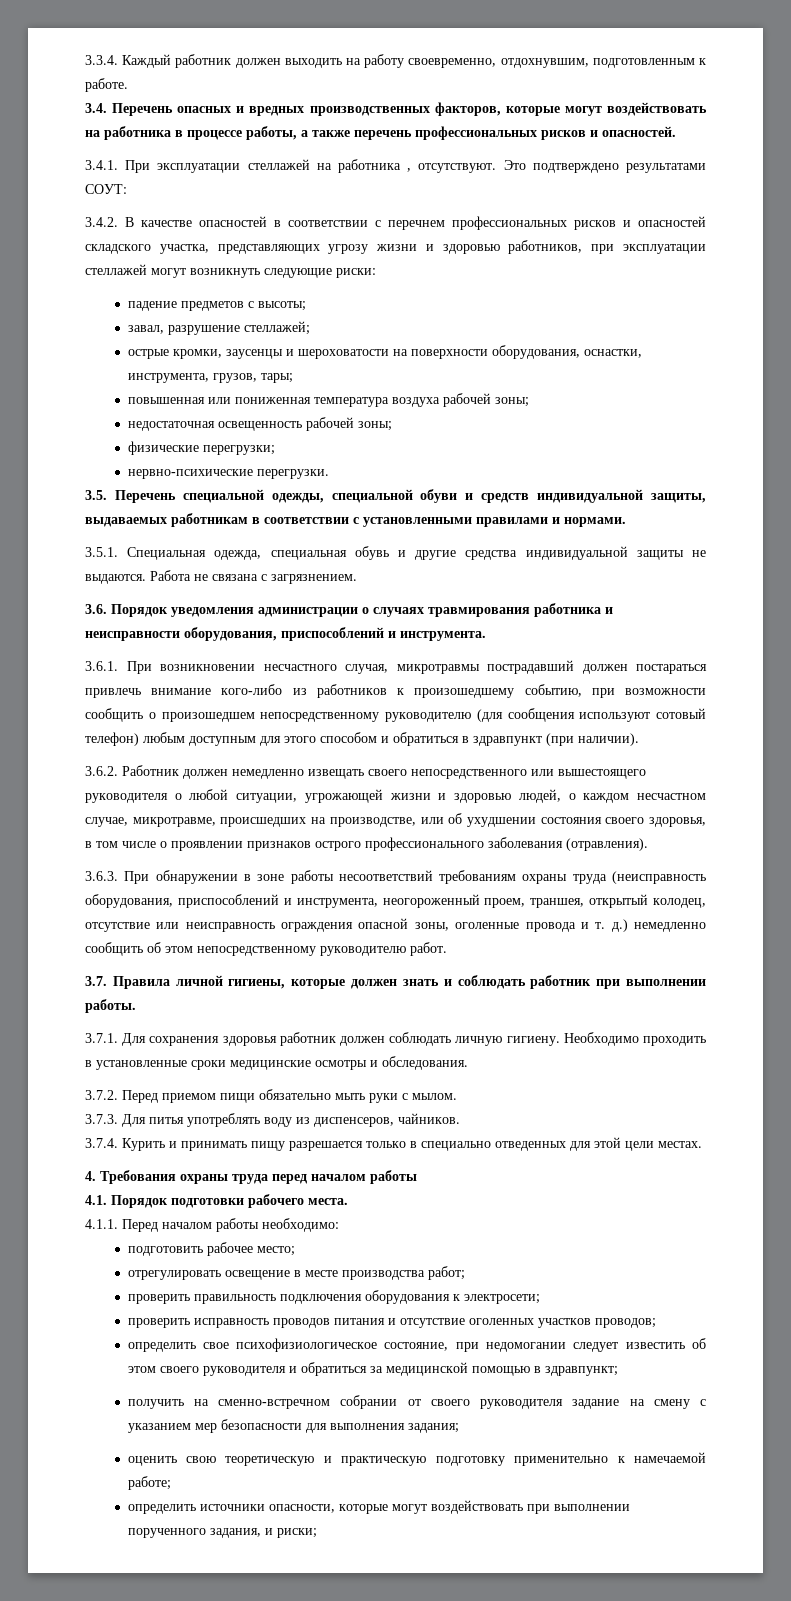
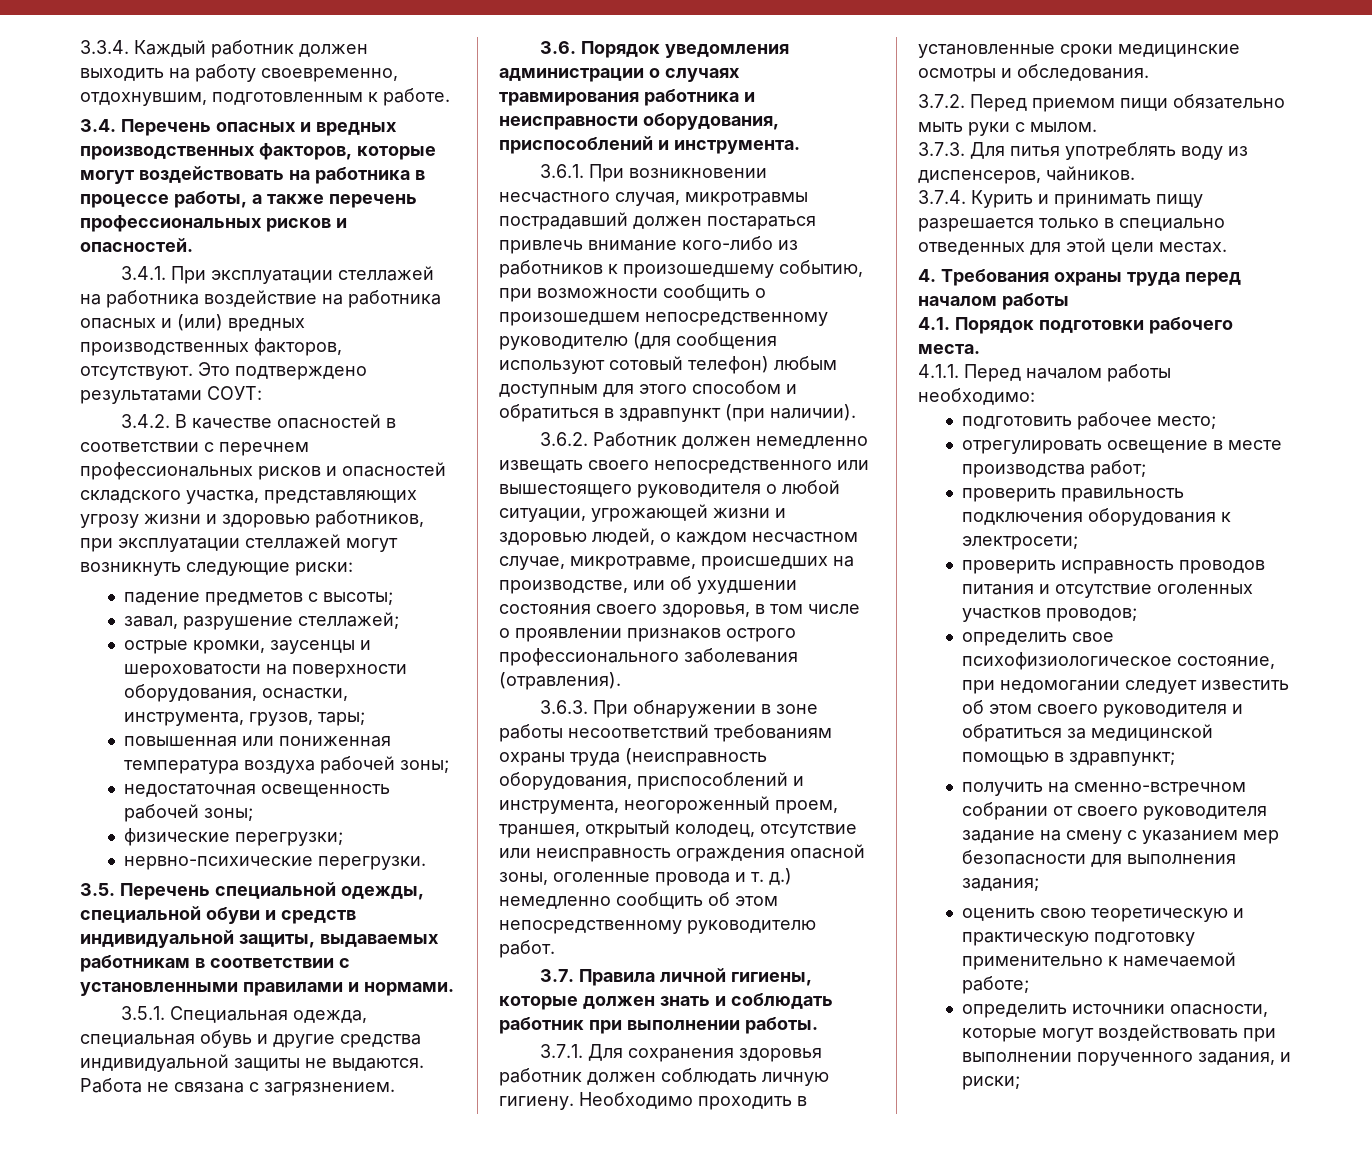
- 3.4.1. При эксплуатации стеллажей на работника , отсутствуют.
+ 3.4.1. При эксплуатации стеллажей на работника воздействие на работника опасных и (или) вредных производственных факторов, отсутствуют.

